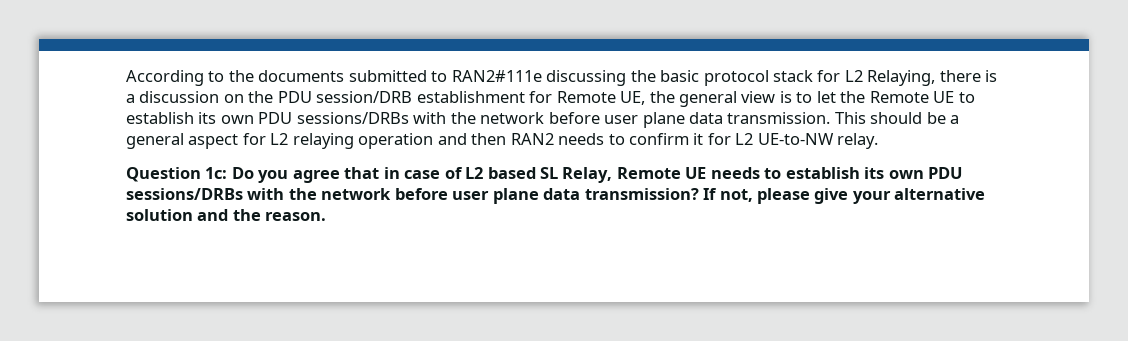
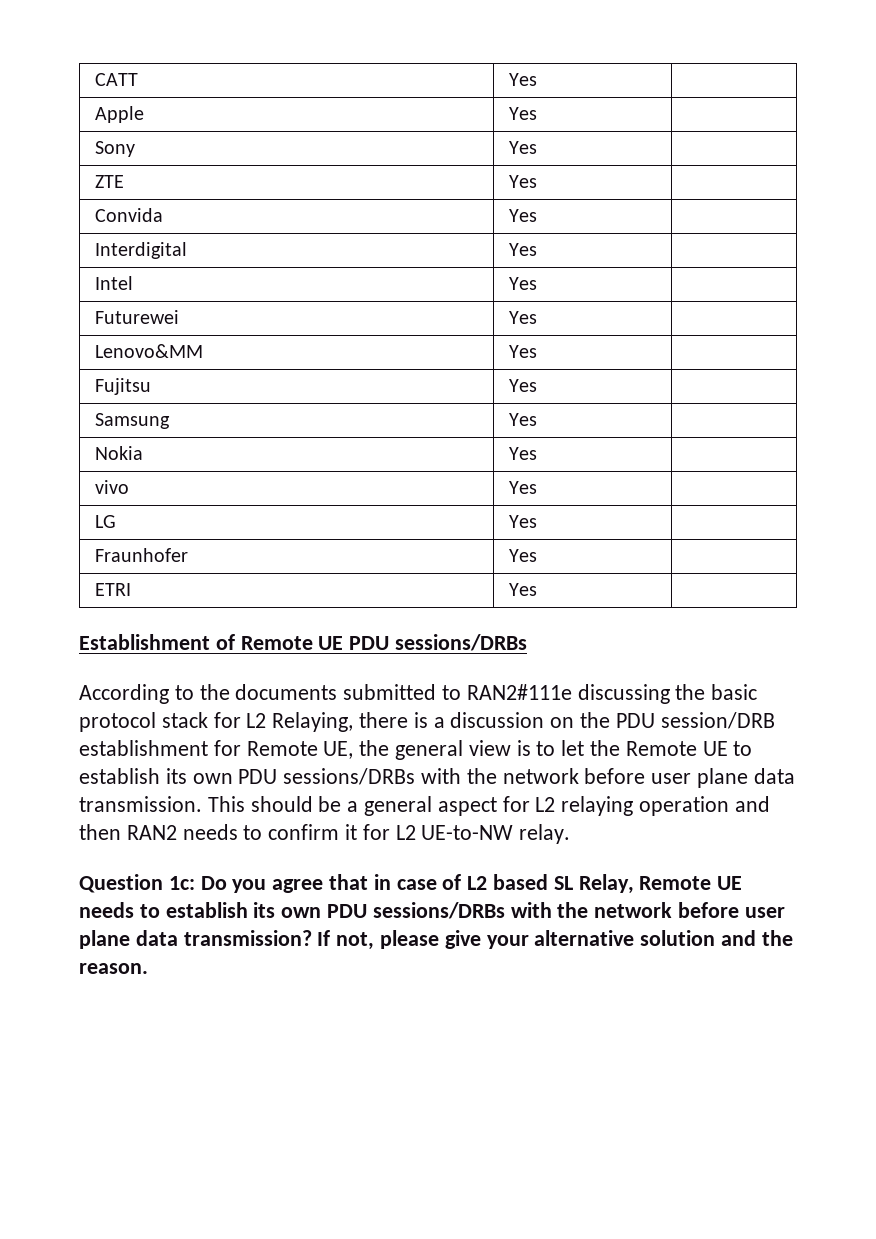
+ CATT | Yes |
+ Apple | Yes |
+ Sony | Yes |
+ ZTE | Yes |
+ Convida | Yes |
+ Interdigital | Yes |
+ Intel | Yes |
+ Futurewei | Yes |
+ Lenovo&MM | Yes |
+ Fujitsu | Yes |
+ Samsung | Yes |
+ Nokia | Yes |
+ vivo | Yes |
+ LG | Yes |
+ Fraunhofer | Yes |
+ ETRI | Yes |
+ Establishment of Remote UE PDU sessions/DRBs

